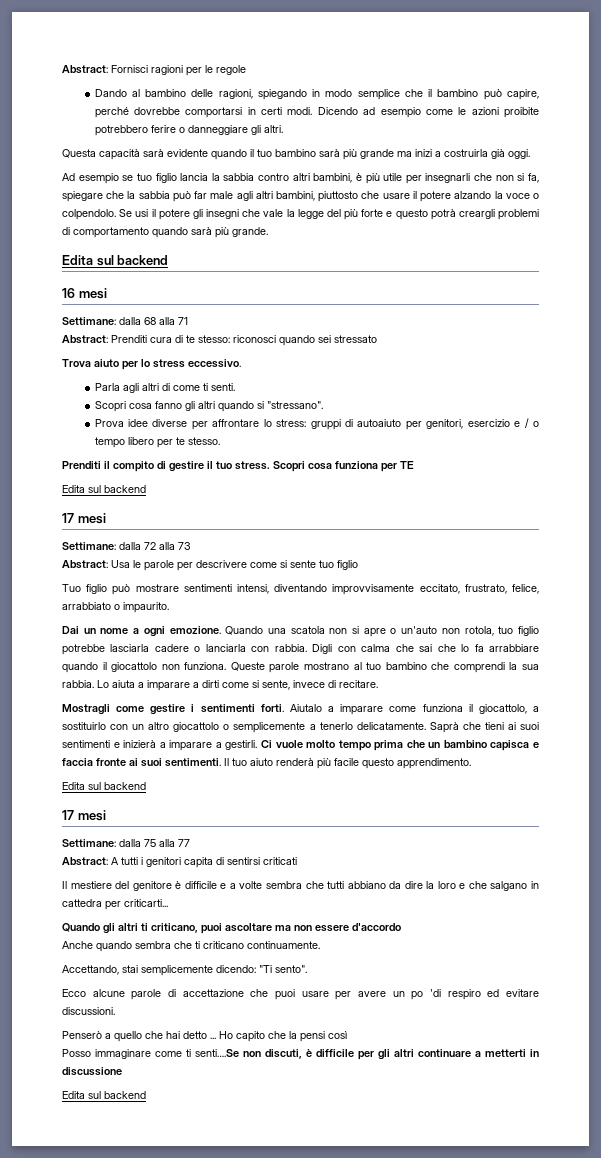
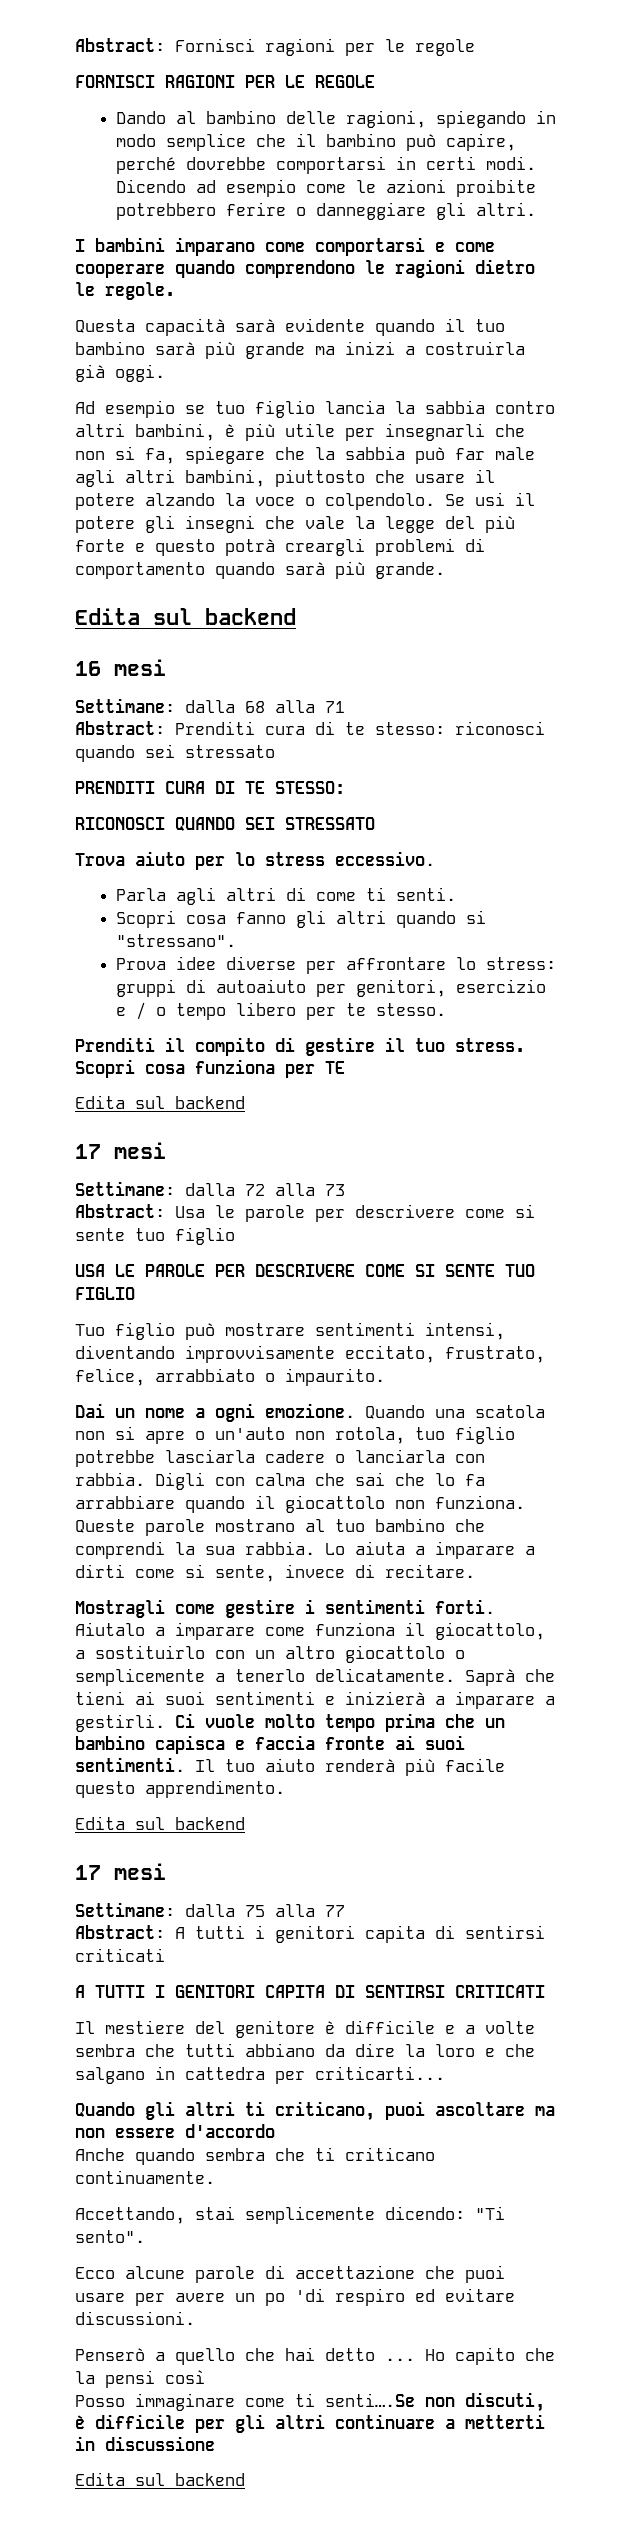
+ FORNISCI RAGIONI PER LE REGOLE
+ I bambini imparano come comportarsi e come cooperare quando comprendono le ragioni dietro le regole.
+ PRENDITI CURA DI TE STESSO:
+ RICONOSCI QUANDO SEI STRESSATO
+ USA LE PAROLE PER DESCRIVERE COME SI SENTE TUO FIGLIO
+ A TUTTI I GENITORI CAPITA DI SENTIRSI CRITICATI

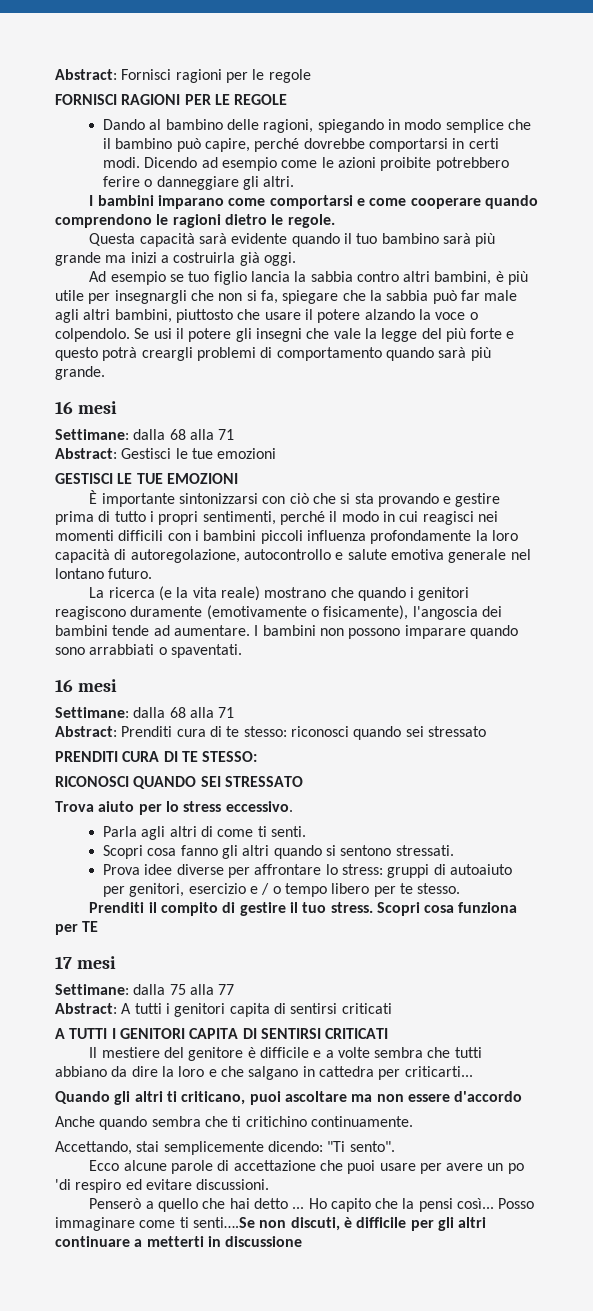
- Ad esempio se tuo figlio lancia la sabbia contro altri bambini, è più utile per insegnarli che non si fa, spiegare che la sabbia può far male agli altri bambini, piuttosto che usare il potere alzando la voce o colpendolo.
+ Ad esempio se tuo figlio lancia la sabbia contro altri bambini, è più utile per insegnargli che non si fa, spiegare che la sabbia può far male agli altri bambini, piuttosto che usare il potere alzando la voce o colpendolo.
  Se usi il potere gli insegni che vale la legge del più forte e questo potrà creargli problemi di comportamento quando sarà più grande.
- Edita sul backend
+ 16 mesi
+ Settimane: dalla 68 alla 71
+ Abstract: Gestisci le tue emozioni
+ GESTISCI LE TUE EMOZIONI
+ È importante sintonizzarsi con ciò che si sta provando e gestire prima di tutto i propri sentimenti, perché il modo in cui reagisci nei momenti difficili con i bambini piccoli influenza profondamente la loro capacità di autoregolazione, autocontrollo e salute emotiva generale nel lontano futuro.
+ La ricerca (e la vita reale) mostrano che quando i genitori reagiscono duramente (emotivamente o fisicamente), l'angoscia dei bambini tende ad aumentare. I bambini non possono imparare quando sono arrabbiati o spaventati.
- Scopri cosa fanno gli altri quando si "stressano".
+ Scopri cosa fanno gli altri quando si sentono stressati.
  Scopri cosa funziona per TE
- Edita sul backend
- 17 mesi
- Settimane: dalla 72 alla 73
- Abstract: Usa le parole per descrivere come si sente tuo figlio
- USA LE PAROLE PER DESCRIVERE COME SI SENTE TUO FIGLIO
- Tuo figlio può mostrare sentimenti intensi, diventando improvvisamente eccitato, frustrato, felice, arrabbiato o impaurito.
- Dai un nome a ogni emozione. Quando una scatola non si apre o un'auto non rotola, tuo figlio potrebbe lasciarla cadere o lanciarla con rabbia. Digli con calma che sai che lo fa arrabbiare quando il giocattolo non funziona. Queste parole mostrano al tuo bambino che comprendi la sua rabbia. Lo aiuta a imparare a dirti come si sente, invece di recitare.
- Mostragli come gestire i sentimenti forti. Aiutalo a imparare come funziona il giocattolo, a sostituirlo con un altro giocattolo o semplicemente a tenerlo delicatamente. Saprà che tieni ai suoi sentimenti e inizierà a imparare a gestirli. Ci vuole molto tempo prima che un bambino capisca e faccia fronte ai suoi sentimenti. Il tuo aiuto renderà più facile questo apprendimento.
- Edita sul backend
- Anche quando sembra che ti criticano continuamente.
+ Anche quando sembra che ti critichino continuamente.
- Ho capito che la pensi così
- Posso immaginare come ti senti….Se non discuti, è difficile per gli altri continuare a metterti in discussione
- Edita sul backend
+ Ho capito che la pensi così... Posso immaginare come ti senti….Se non discuti, è difficile per gli altri continuare a metterti in discussione

